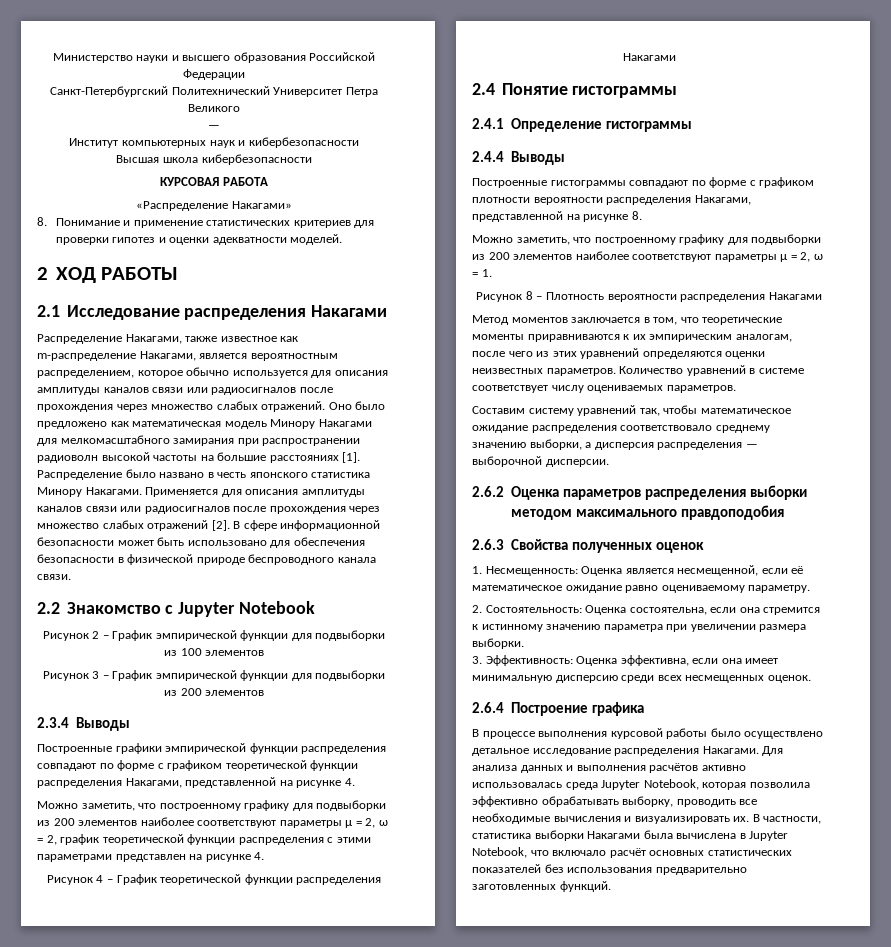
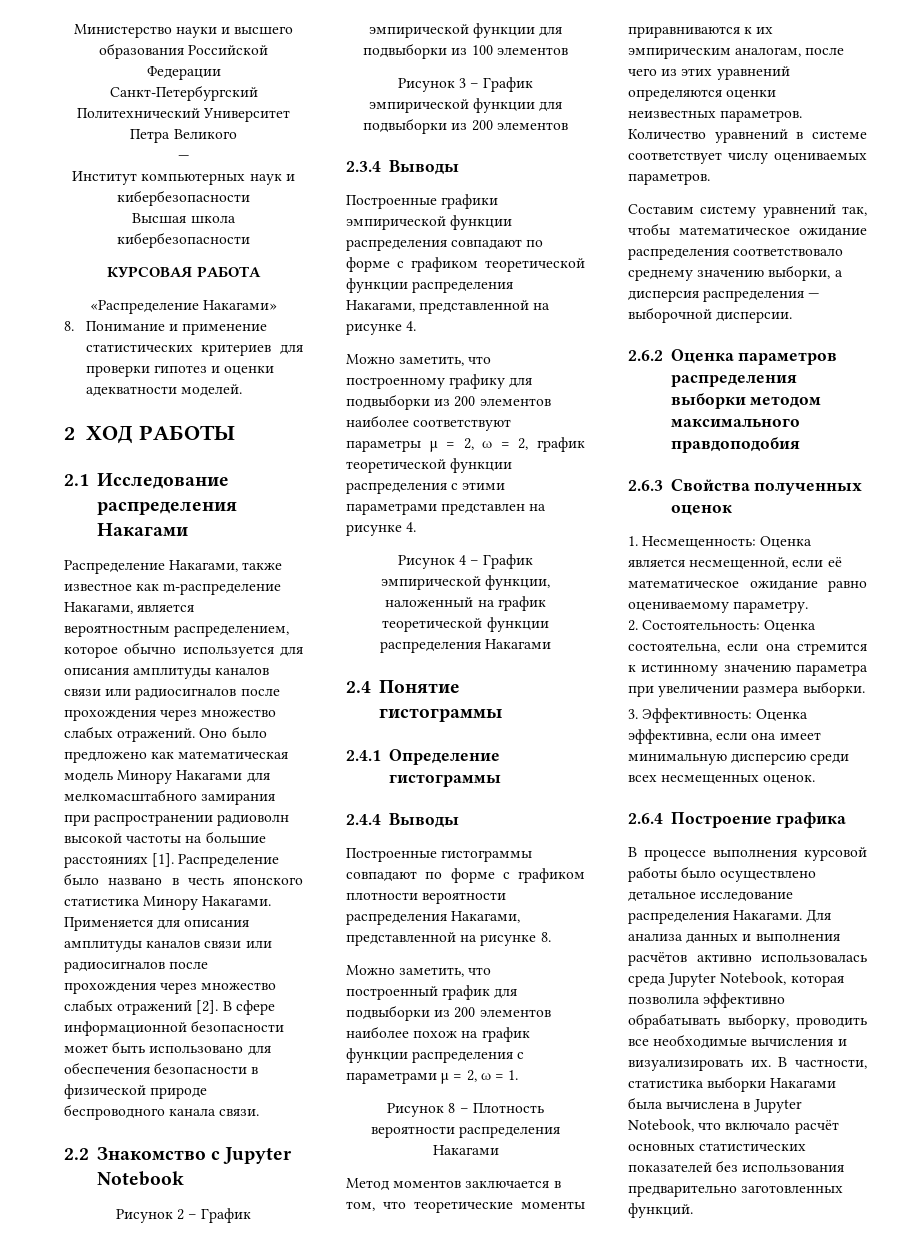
- Рисунок 4 – График теоретической функции распределения Накагами
+ Рисунок 4 – График эмпирической функции, наложенный на график теоретической функции распределения Накагами
- Можно заметить, что построенному графику для подвыборки из 200 элементов наиболее соответствуют параметры μ = 2, ω = 1.
+ Можно заметить, что построенный график для подвыборки из 200 элементов наиболее похож на график функции распределения с параметрами μ = 2, ω = 1.

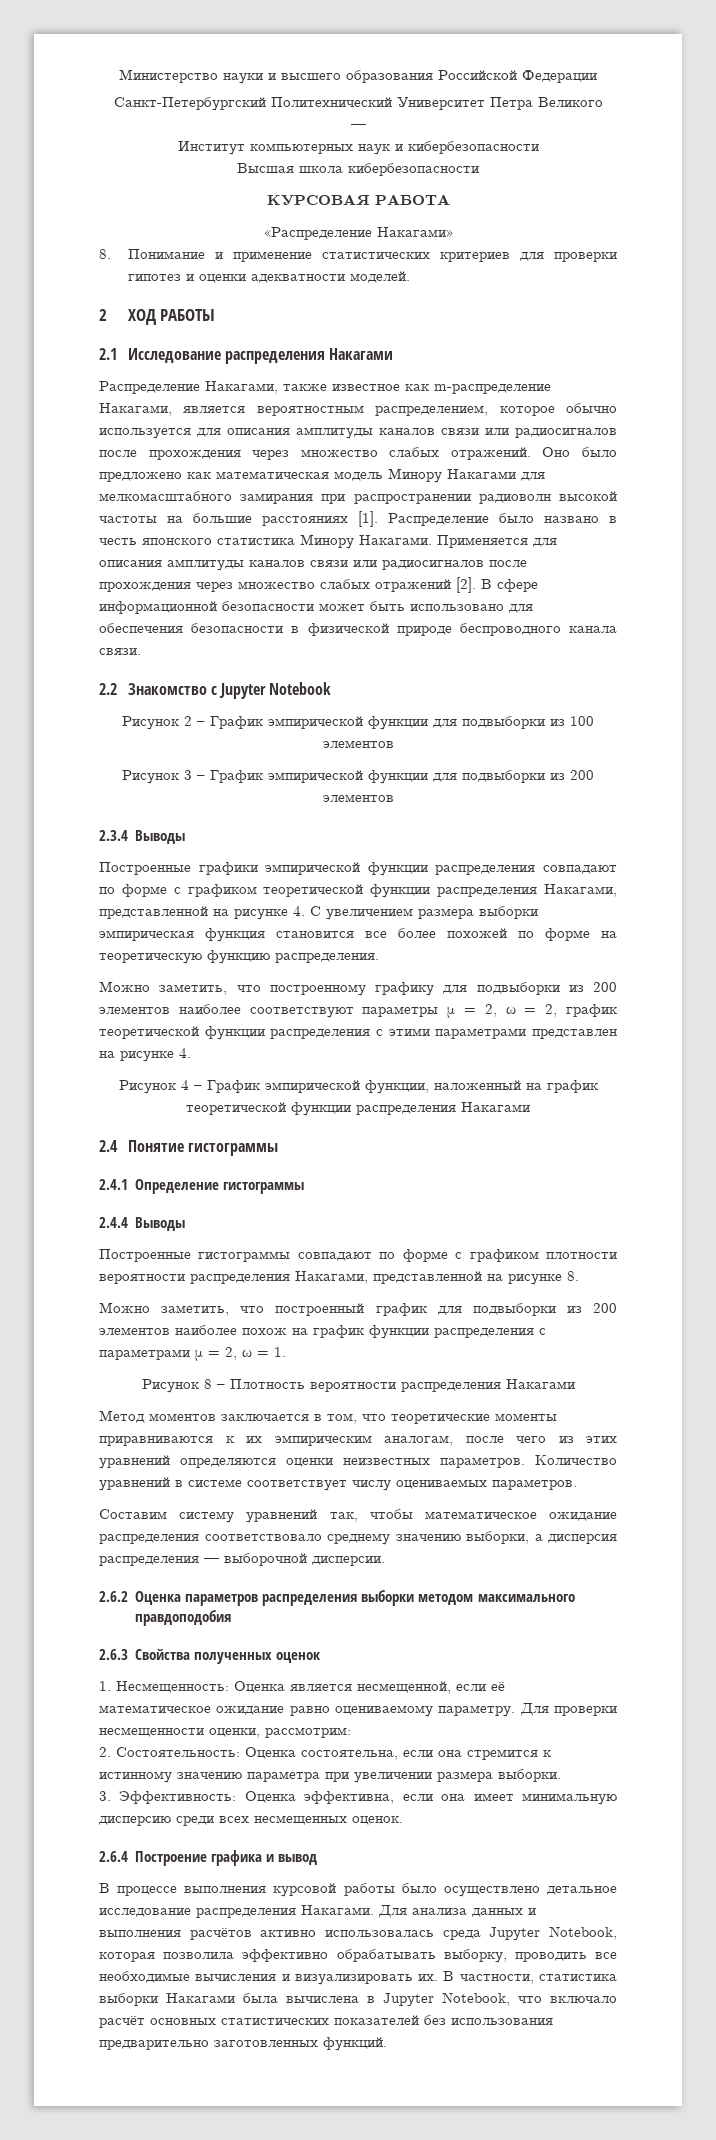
- Построенные графики эмпирической функции распределения совпадают по форме с графиком теоретической функции распределения Накагами, представленной на рисунке 4.
+ Построенные графики эмпирической функции распределения совпадают по форме с графиком теоретической функции распределения Накагами, представленной на рисунке 4. С увеличением размера выборки эмпирическая функция становится все более похожей по форме на теоретическую функцию распределения.
+ Для проверки несмещенности оценки, рассмотрим:
- 2.6.4 Построение графика
+ 2.6.4 Построение графика и вывод

